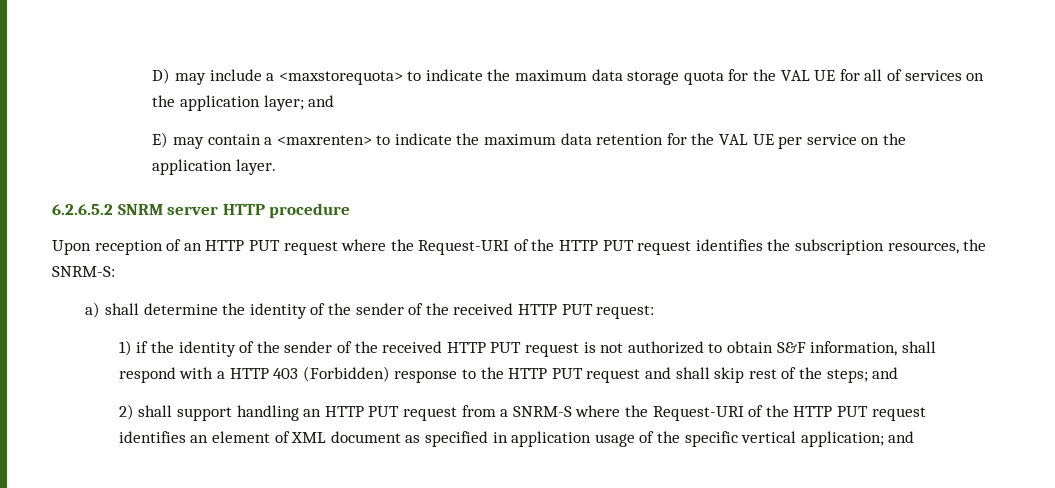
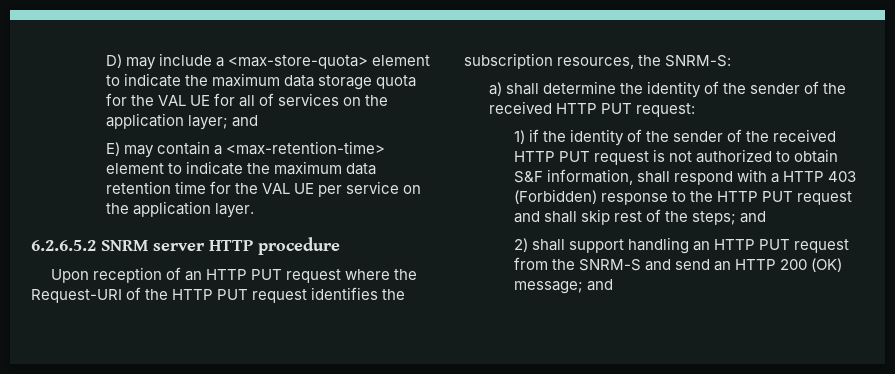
- D) may include a <maxstorequota> to indicate the maximum data storage quota for the VAL UE for all of services on the application layer; and
+ D) may include a <max-store-quota> element to indicate the maximum data storage quota for the VAL UE for all of services on the application layer; and
- E) may contain a <maxrenten> to indicate the maximum data retention for the VAL UE per service on the application layer.
+ E) may contain a <max-retention-time> element to indicate the maximum data retention time for the VAL UE per service on the application layer.
- 2) shall support handling an HTTP PUT request from a SNRM-S where the Request-URI of the HTTP PUT request identifies an element of XML document as specified in application usage of the specific vertical application; and
+ 2) shall support handling an HTTP PUT request from the SNRM-S and send an HTTP 200 (OK) message; and

